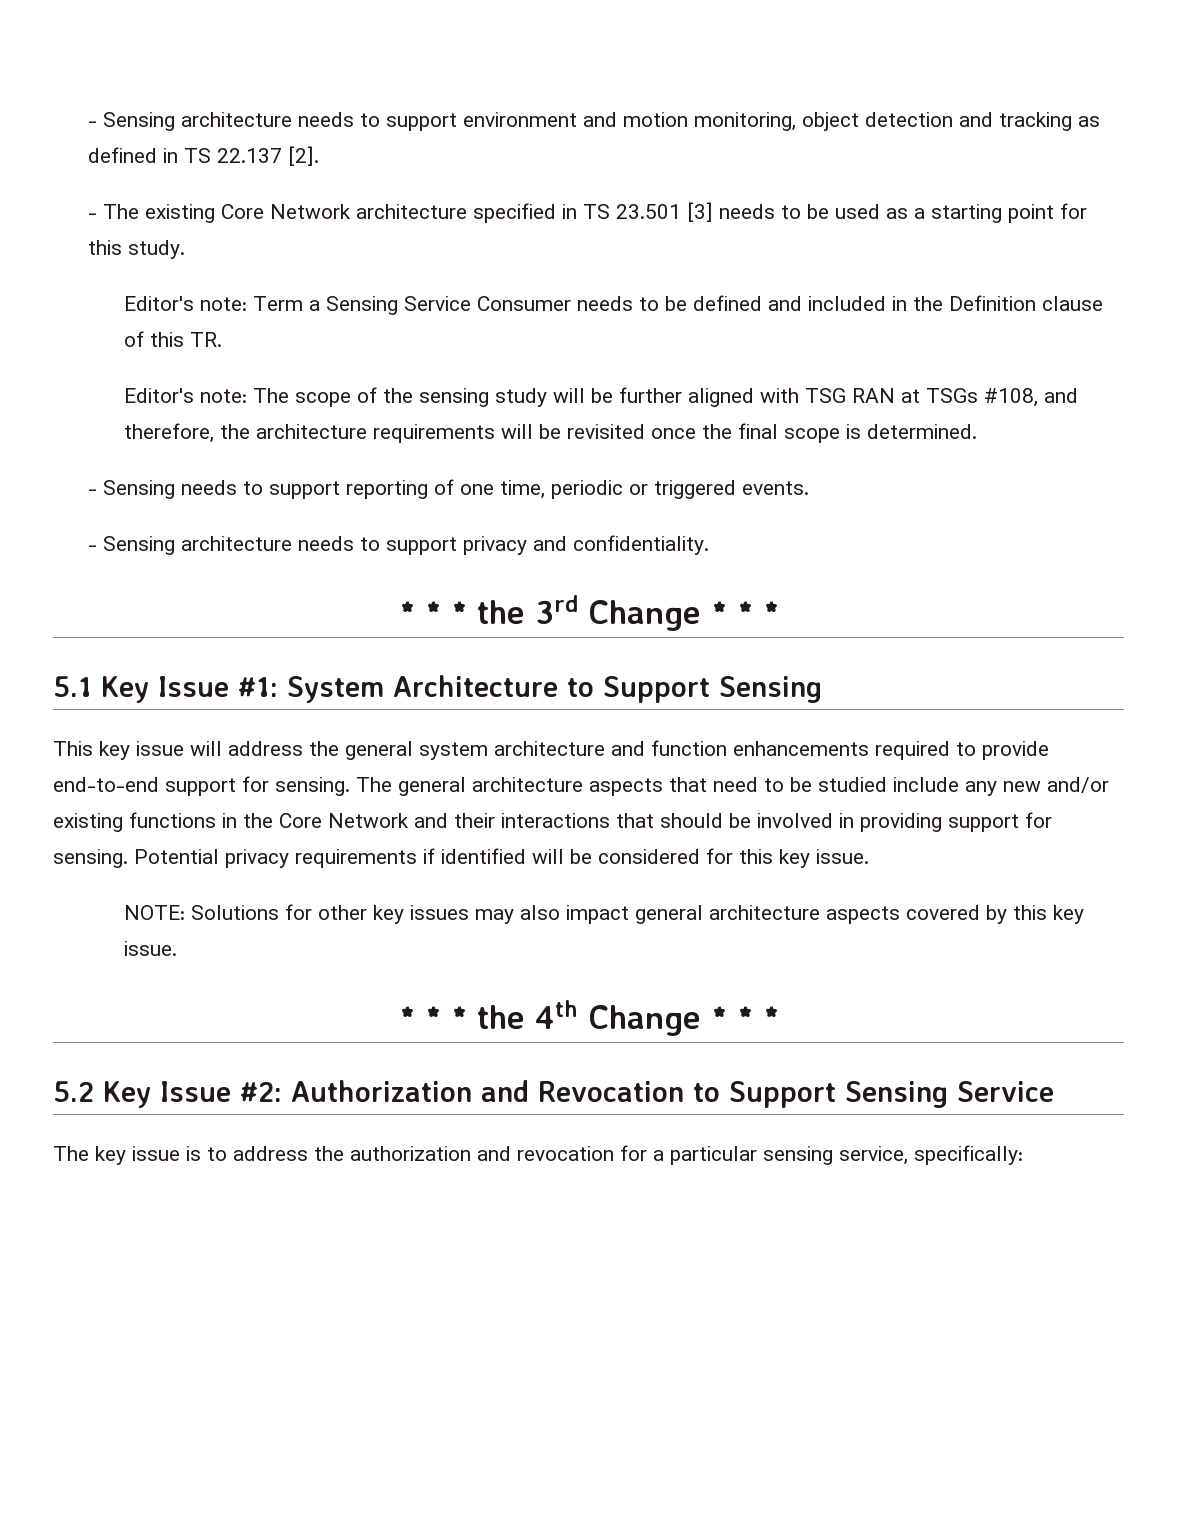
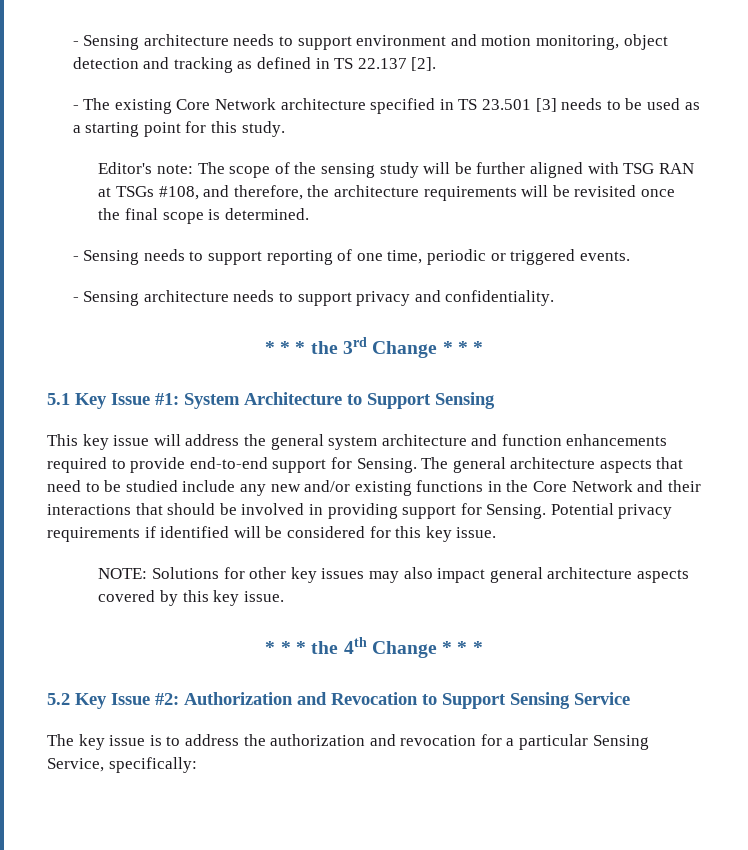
- Editor's note: Term a Sensing Service Consumer needs to be defined and included in the Definition clause of this TR.
- This key issue will address the general system architecture and function enhancements required to provide end-to-end support for sensing.
+ This key issue will address the general system architecture and function enhancements required to provide end-to-end support for Sensing.
- The general architecture aspects that need to be studied include any new and/or existing functions in the Core Network and their interactions that should be involved in providing support for sensing.
+ The general architecture aspects that need to be studied include any new and/or existing functions in the Core Network and their interactions that should be involved in providing support for Sensing.
- The key issue is to address the authorization and revocation for a particular sensing service, specifically:
+ The key issue is to address the authorization and revocation for a particular Sensing Service, specifically:

